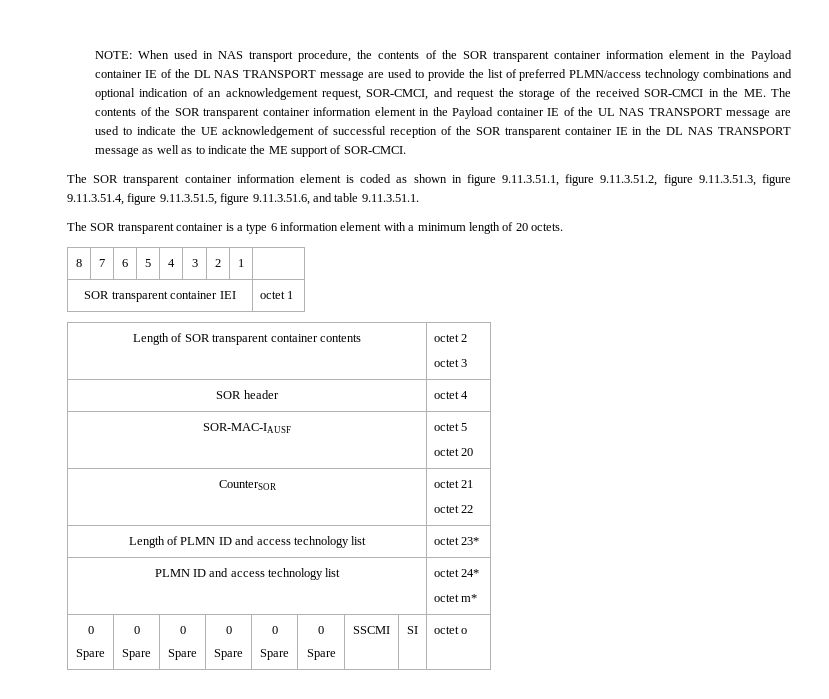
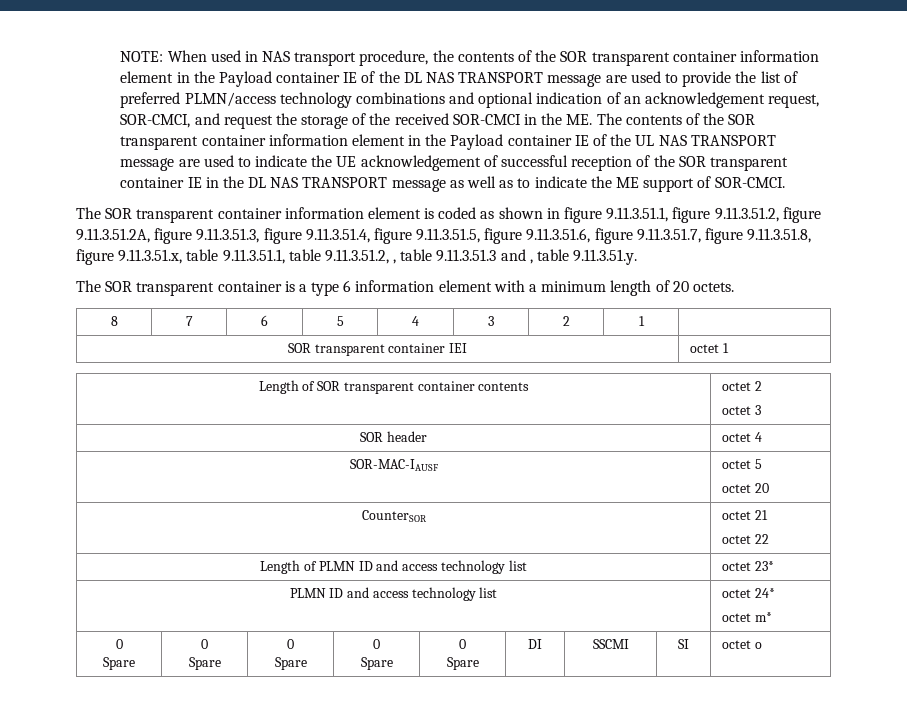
- The SOR transparent container information element is coded as shown in figure 9.11.3.51.1, figure 9.11.3.51.2, figure 9.11.3.51.3, figure 9.11.3.51.4, figure 9.11.3.51.5, figure 9.11.3.51.6, and table 9.11.3.51.1.
+ The SOR transparent container information element is coded as shown in figure 9.11.3.51.1, figure 9.11.3.51.2, figure 9.11.3.51.2A, figure 9.11.3.51.3, figure 9.11.3.51.4, figure 9.11.3.51.5, figure 9.11.3.51.6, figure 9.11.3.51.7, figure 9.11.3.51.8, figure 9.11.3.51.x, table 9.11.3.51.1, table 9.11.3.51.2, , table 9.11.3.51.3 and , table 9.11.3.51.y.
  PLMN ID and access technology list | octet 24*
  octet m*
  0
  Spare | 0
  Spare | 0
  Spare | 0
  Spare | 0
- Spare | 0
- Spare | SSCMI | SI | octet o
+ Spare | DI | SSCMI | SI | octet o

